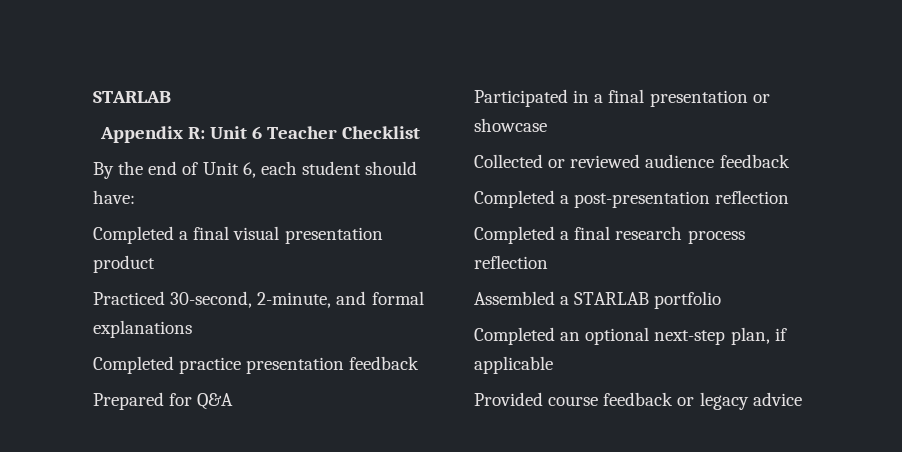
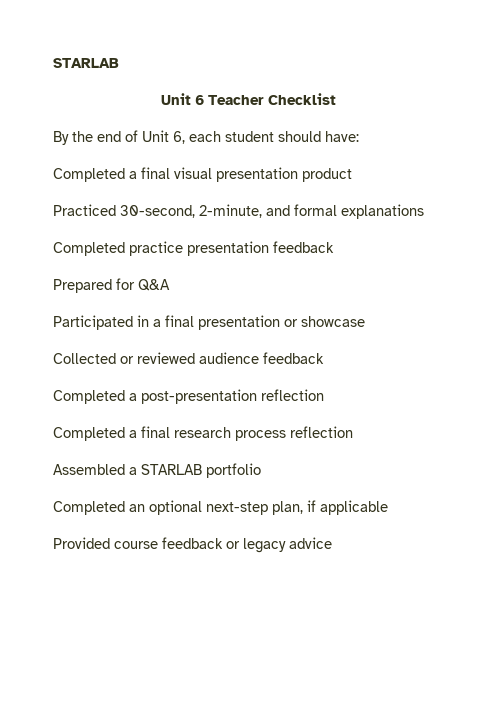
- Appendix R: Unit 6 Teacher Checklist
+ Unit 6 Teacher Checklist

